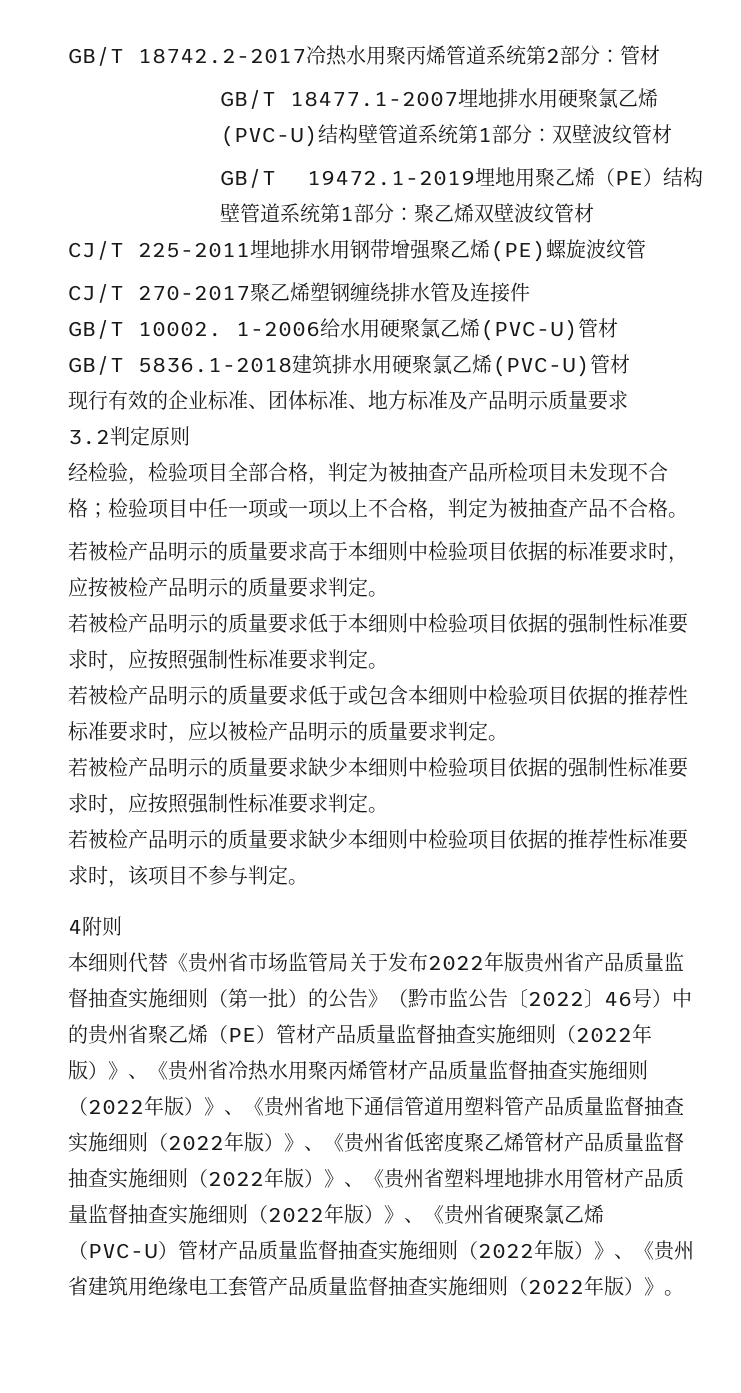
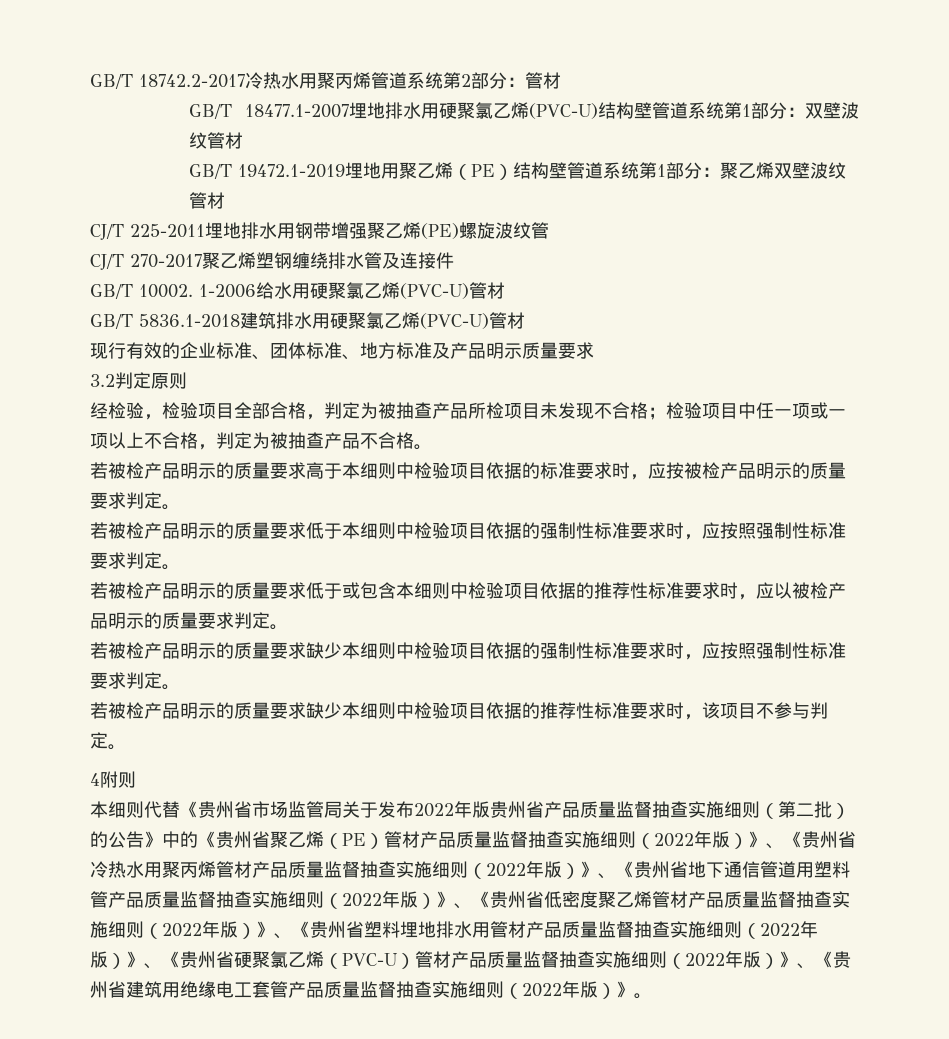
- 本细则代替《贵州省市场监管局关于发布2022年版贵州省产品质量监督抽查实施细则（第一批）的公告》（黔市监公告〔2022〕46号）中的贵州省聚乙烯（PE）管材产品质量监督抽查实施细则（2022年版）》、《贵州省冷热水用聚丙烯管材产品质量监督抽查实施细则（2022年版）》、《贵州省地下通信管道用塑料管产品质量监督抽查实施细则（2022年版）》、《贵州省低密度聚乙烯管材产品质量监督抽查实施细则（2022年版）》、《贵州省塑料埋地排水用管材产品质量监督抽查实施细则（2022年版）》、《贵州省硬聚氯乙烯（PVC-U）管材产品质量监督抽查实施细则（2022年版）》、《贵州省建筑用绝缘电工套管产品质量监督抽查实施细则（2022年版）》。
+ 本细则代替《贵州省市场监管局关于发布2022年版贵州省产品质量监督抽查实施细则（第二批）的公告》中的《贵州省聚乙烯（PE）管材产品质量监督抽查实施细则（2022年版）》、《贵州省冷热水用聚丙烯管材产品质量监督抽查实施细则（2022年版）》、《贵州省地下通信管道用塑料管产品质量监督抽查实施细则（2022年版）》、《贵州省低密度聚乙烯管材产品质量监督抽查实施细则（2022年版）》、《贵州省塑料埋地排水用管材产品质量监督抽查实施细则（2022年版）》、《贵州省硬聚氯乙烯（PVC-U）管材产品质量监督抽查实施细则（2022年版）》、《贵州省建筑用绝缘电工套管产品质量监督抽查实施细则（2022年版）》。

